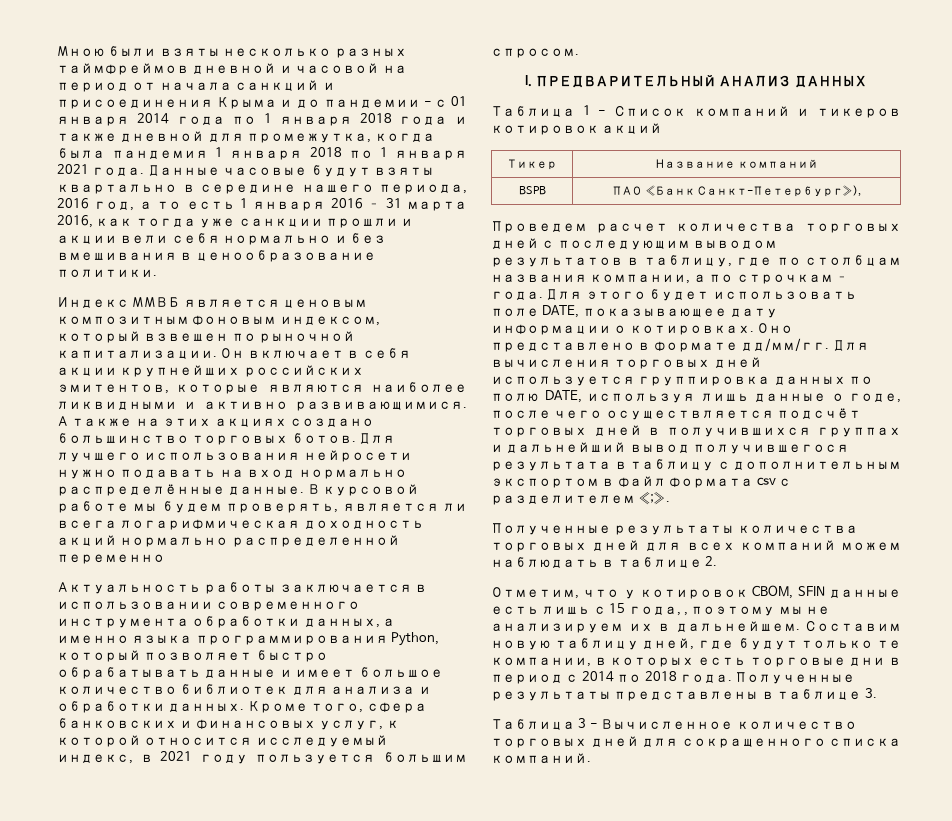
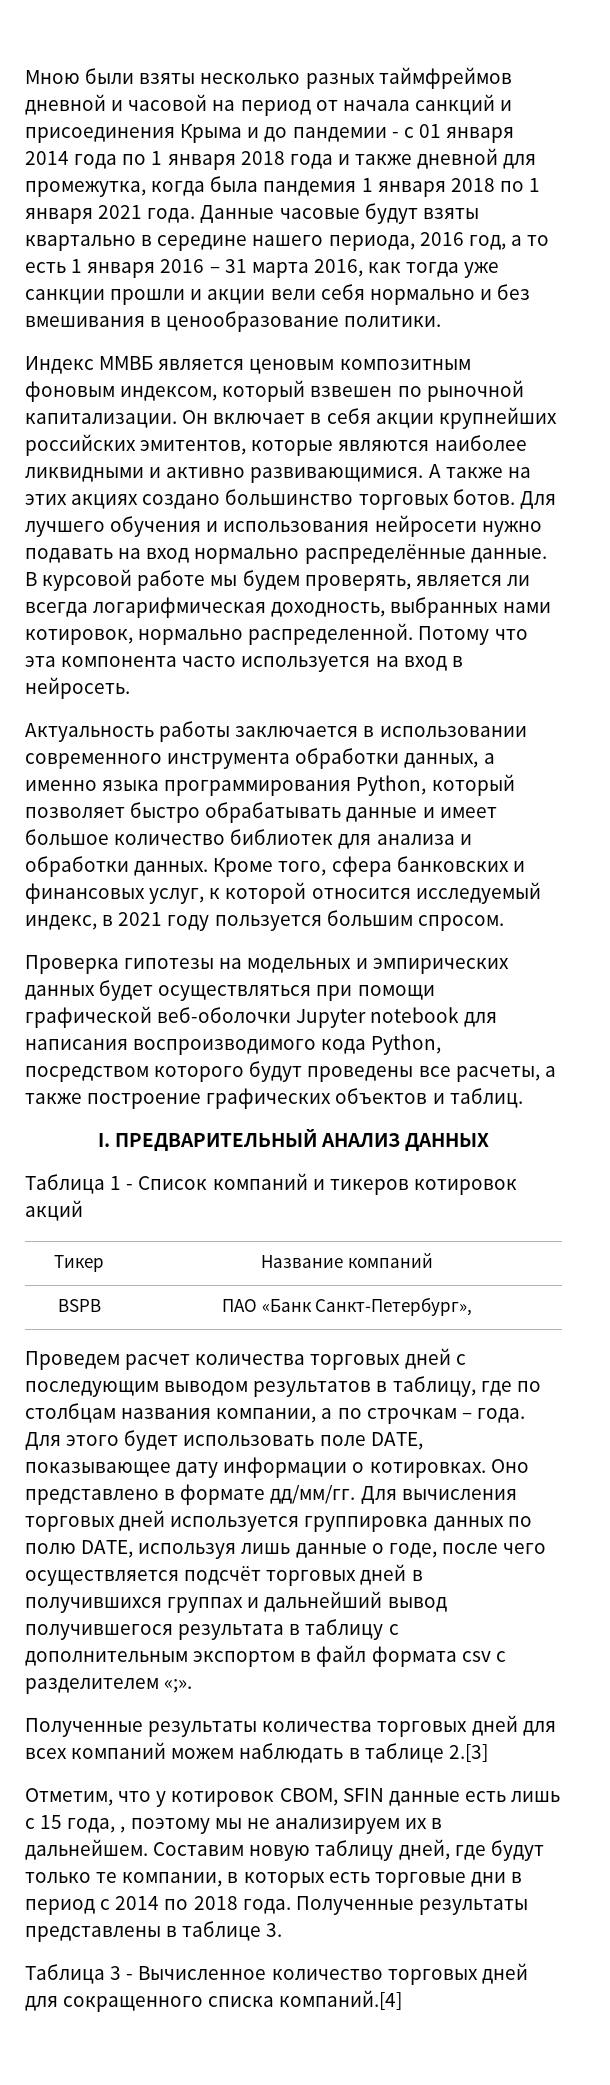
- Для лучшего использования нейросети нужно подавать на вход нормально распределённые данные.
+ Для лучшего обучения и использования нейросети нужно подавать на вход нормально распределённые данные.
- В курсовой работе мы будем проверять, является ли всега логарифмическая доходность акций нормально распределенной переменно
+ В курсовой работе мы будем проверять, является ли всегда логарифмическая доходность, выбранных нами котировок, нормально распределенной. Потому что эта компонента часто используется на вход в нейросеть.
+ Проверка гипотезы на модельных и эмпирических данных будет осуществляться при помощи графической веб-оболочки Jupyter notebook для написания воспроизводимого кода Python, посредством которого будут проведены все расчеты, а также построение графических объектов и таблиц.
- BSPB | ПАО «Банк Санкт-Петербург»),
+ BSPB | ПАО «Банк Санкт-Петербург»,
- Полученные результаты количества торговых дней для всех компаний можем наблюдать в таблице 2.
+ Полученные результаты количества торговых дней для всех компаний можем наблюдать в таблице 2.[3]
- Таблица 3 - Вычисленное количество торговых дней для сокращенного списка компаний.
+ Таблица 3 - Вычисленное количество торговых дней для сокращенного списка компаний.[4]

